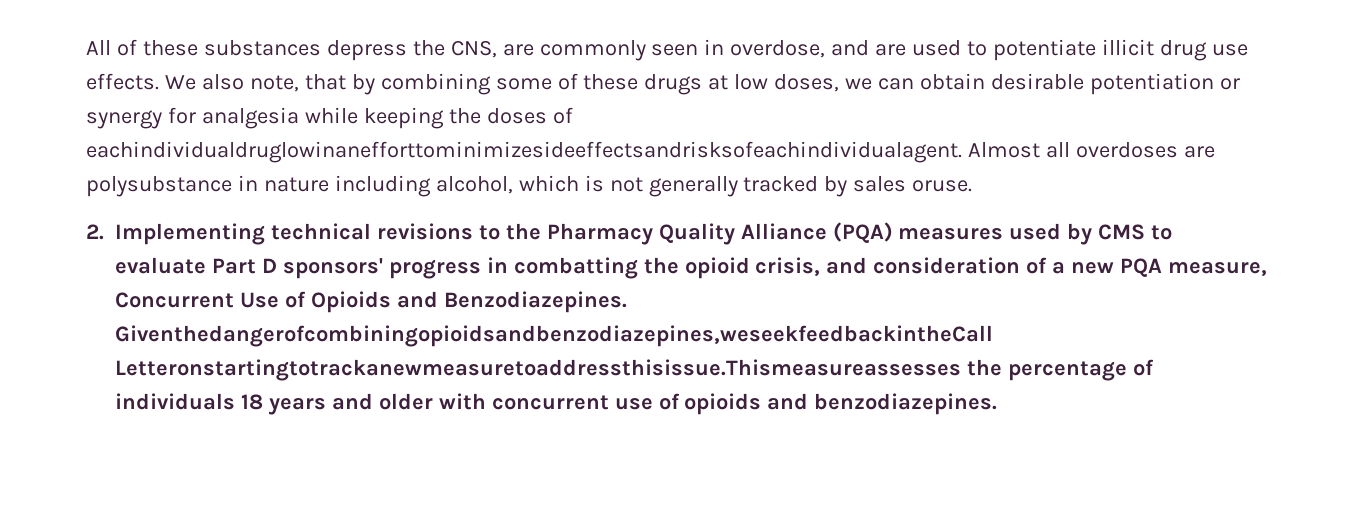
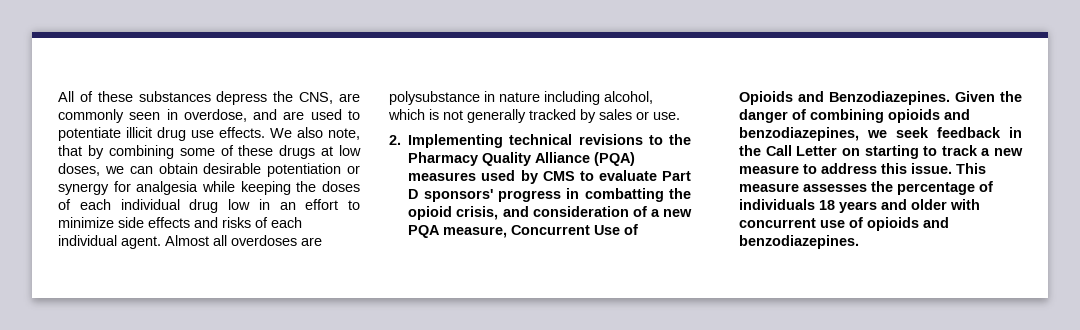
- We also note, that by combining some of these drugs at low doses, we can obtain desirable potentiation or synergy for analgesia while keeping the doses of eachindividualdruglowinanefforttominimizesideeffectsandrisksofeachindividualagent.
+ We also note, that by combining some of these drugs at low doses, we can obtain desirable potentiation or synergy for analgesia while keeping the doses of each individual drug low in an effort to minimize side effects and risks of each individual agent.
- Almost all overdoses are polysubstance in nature including alcohol, which is not generally tracked by sales oruse.
+ Almost all overdoses are polysubstance in nature including alcohol, which is not generally tracked by sales or use.
- Giventhedangerofcombiningopioidsandbenzodiazepines,weseekfeedbackintheCall Letteronstartingtotrackanewmeasuretoaddressthisissue.Thismeasureassesses the percentage of individuals 18 years and older with concurrent use of opioids and benzodiazepines.
+ Given the danger of combining opioids and benzodiazepines, we seek feedback in the Call Letter on starting to track a new measure to address this issue. This measure assesses the percentage of individuals 18 years and older with concurrent use of opioids and benzodiazepines.

